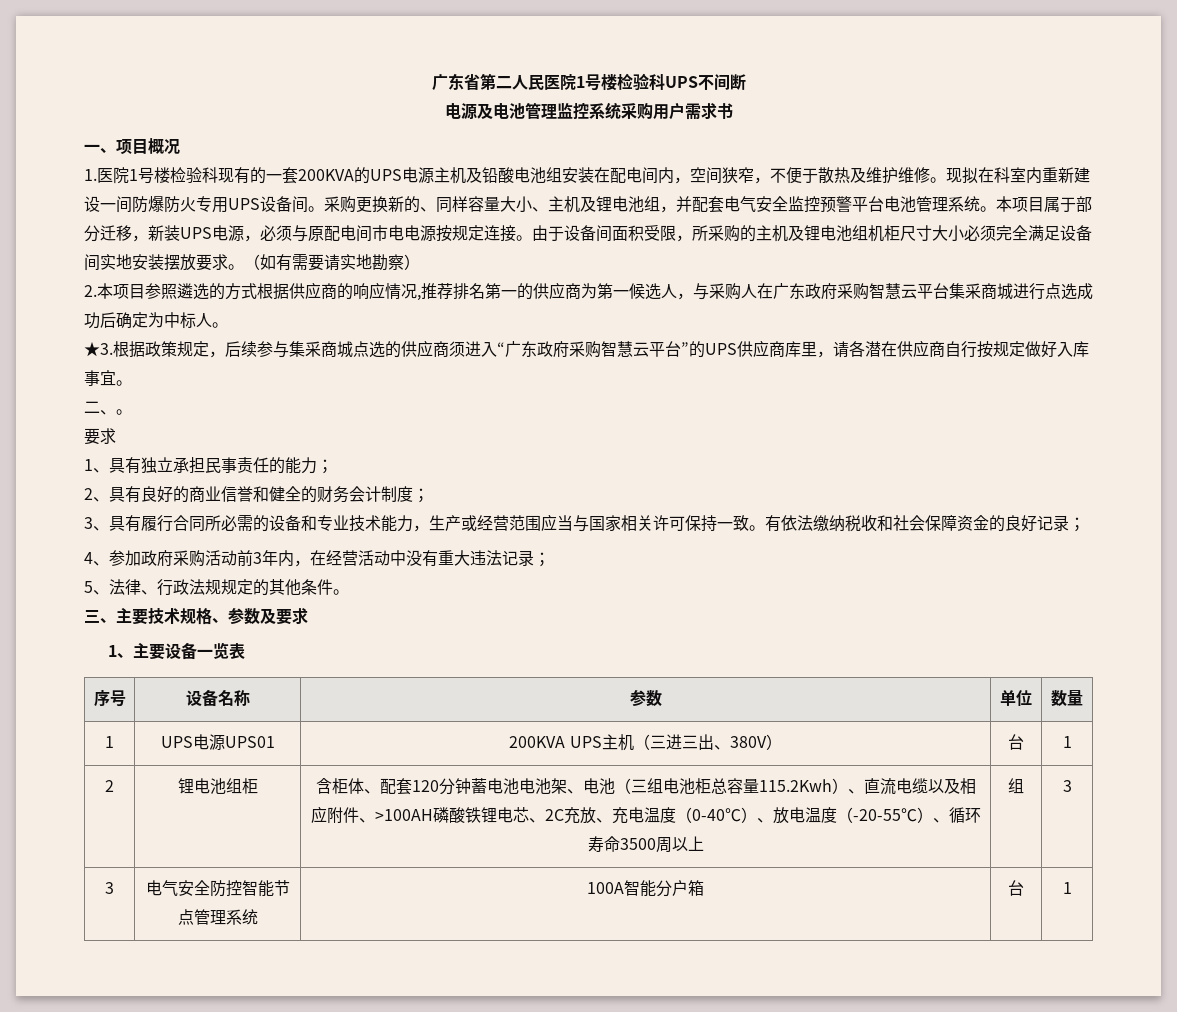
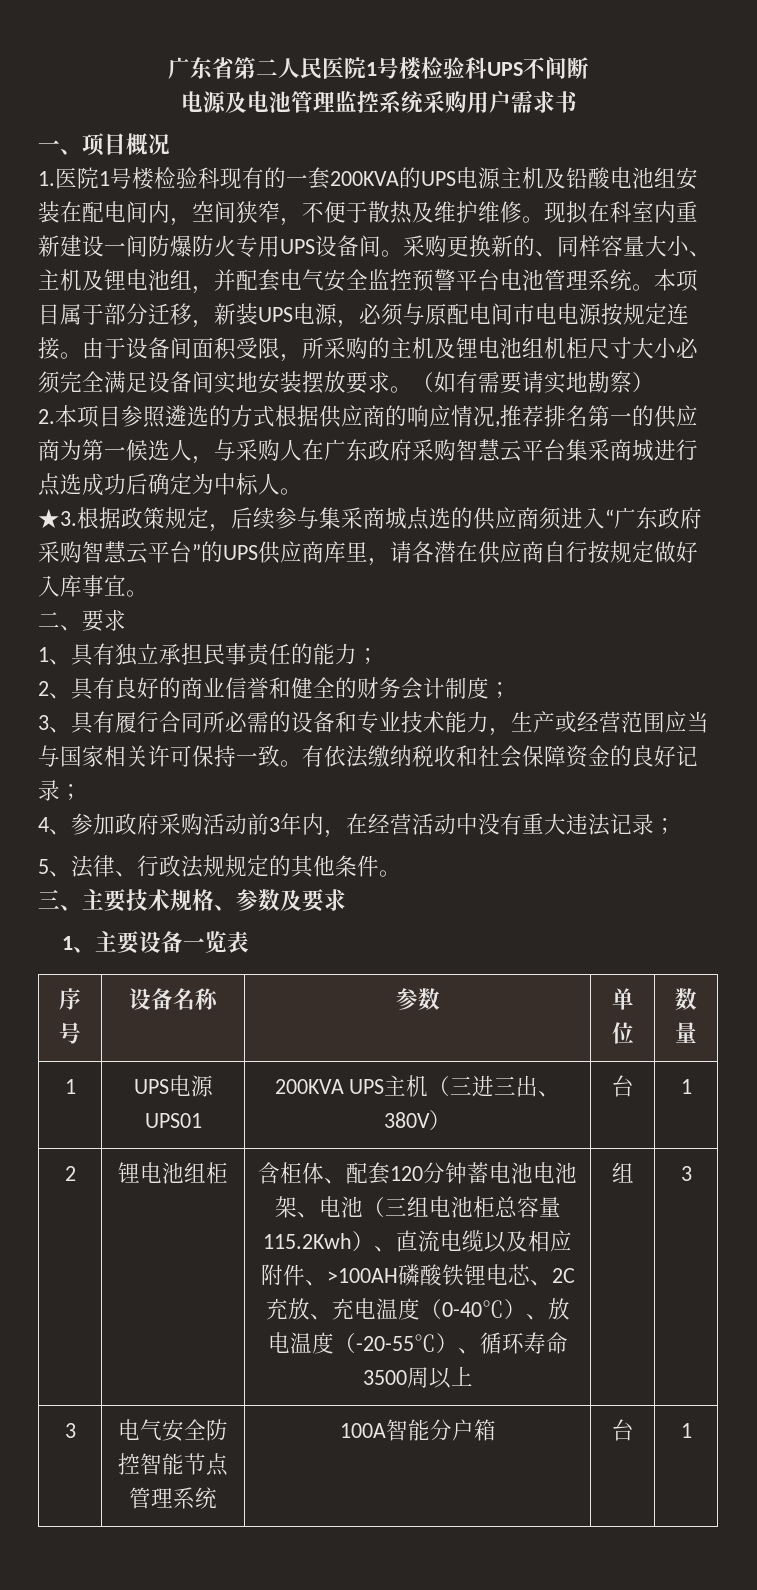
- 二、。
- 要求
+ 二、要求

